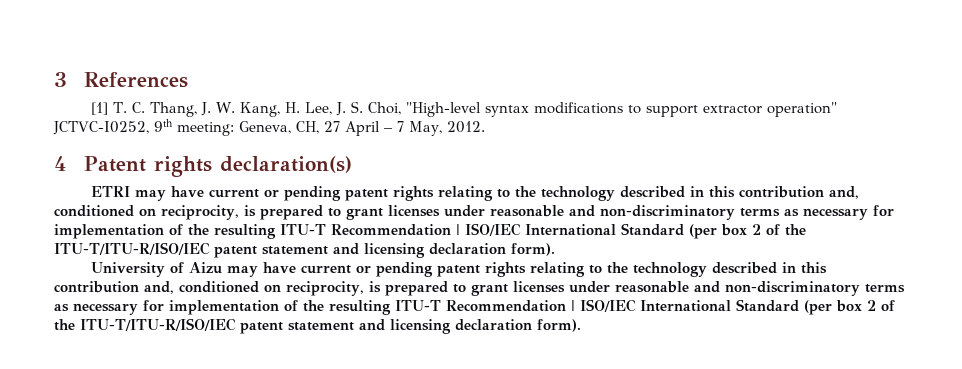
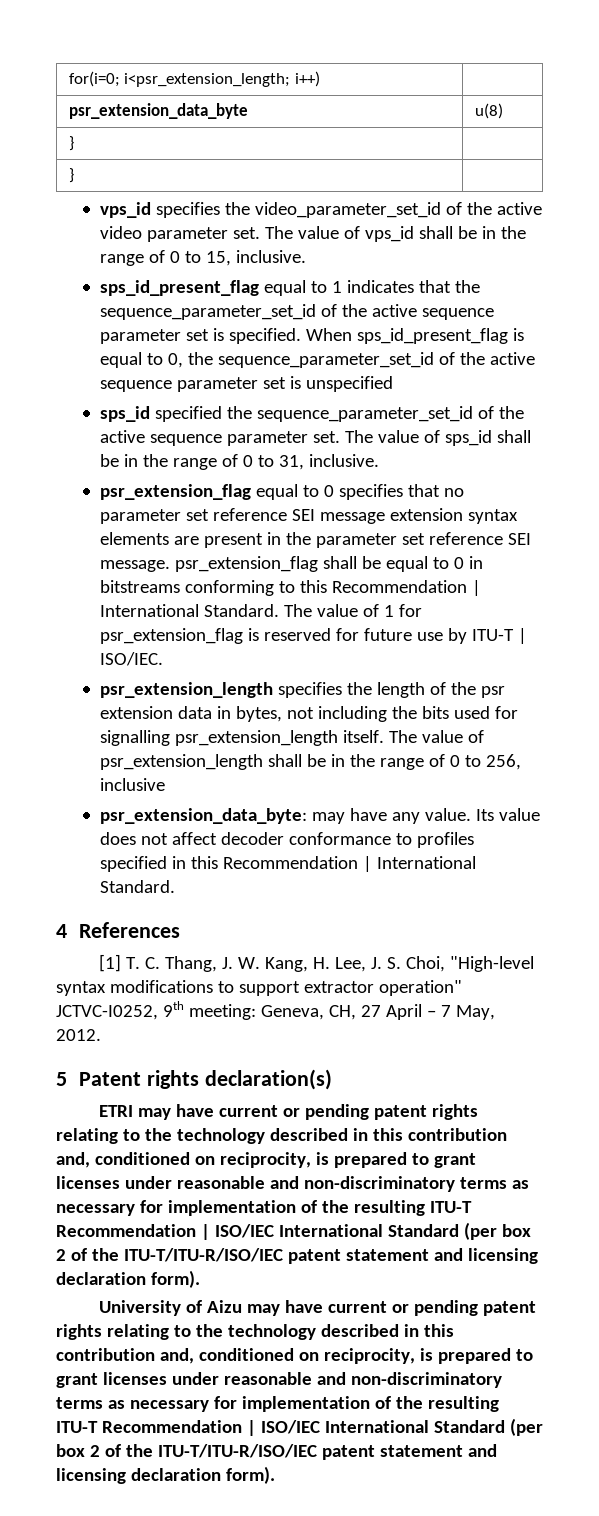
- 3 References
+ for(i=0; i<psr_extension_length; i++) |
+ psr_extension_data_byte | u(8)
+ } |
+ } |
+ vps_id specifies the video_parameter_set_id of the active video parameter set. The value of vps_id shall be in the range of 0 to 15, inclusive.
+ sps_id_present_flag equal to 1 indicates that the sequence_parameter_set_id of the active sequence parameter set is specified. When sps_id_present_flag is equal to 0, the sequence_parameter_set_id of the active sequence parameter set is unspecified
+ sps_id specified the sequence_parameter_set_id of the active sequence parameter set. The value of sps_id shall be in the range of 0 to 31, inclusive.
+ psr_extension_flag equal to 0 specifies that no parameter set reference SEI message extension syntax elements are present in the parameter set reference SEI message. psr_extension_flag shall be equal to 0 in bitstreams conforming to this Recommendation | International Standard. The value of 1 for psr_extension_flag is reserved for future use by ITU-T | ISO/IEC.
+ psr_extension_length specifies the length of the psr extension data in bytes, not including the bits used for signalling psr_extension_length itself. The value of psr_extension_length shall be in the range of 0 to 256, inclusive
+ psr_extension_data_byte: may have any value. Its value does not affect decoder conformance to profiles specified in this Recommendation | International Standard.
+ 4 References
- 4 Patent rights declaration(s)
+ 5 Patent rights declaration(s)

